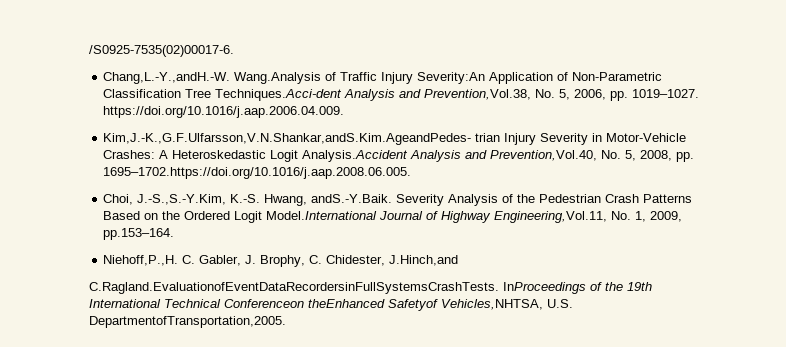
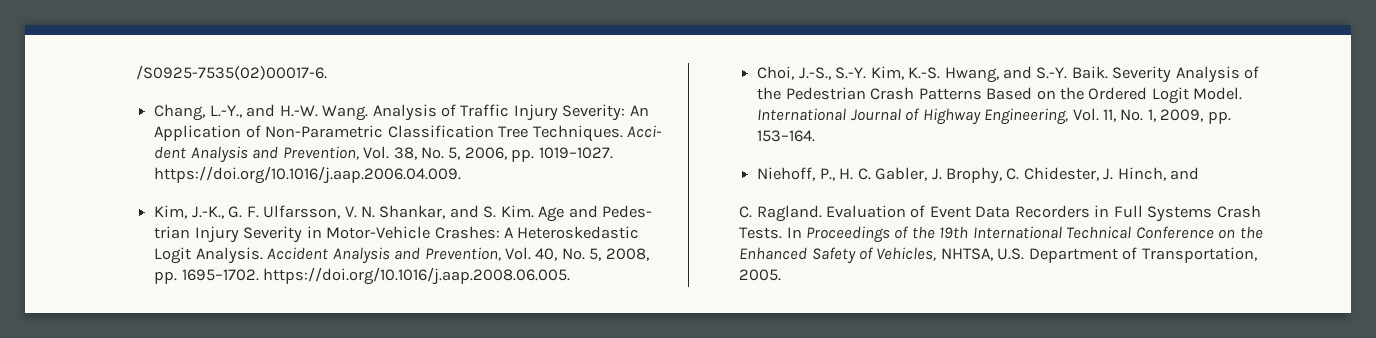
- Chang,L.-Y.,andH.-W. Wang.Analysis of Traffic Injury Severity:An Application of Non-Parametric Classification Tree Techniques.Acci-dent Analysis and Prevention,Vol.38, No. 5, 2006, pp. 1019–1027. https://doi.org/10.1016/j.aap.2006.04.009.
+ Chang, L.-Y., and H.-W. Wang. Analysis of Traffic Injury Severity: An Application of Non-Parametric Classification Tree Techniques. Acci- dent Analysis and Prevention, Vol. 38, No. 5, 2006, pp. 1019–1027. https://doi.org/10.1016/j.aap.2006.04.009.
- Kim,J.-K.,G.F.Ulfarsson,V.N.Shankar,andS.Kim.AgeandPedes- trian Injury Severity in Motor-Vehicle Crashes: A Heteroskedastic Logit Analysis.Accident Analysis and Prevention,Vol.40, No. 5, 2008, pp. 1695–1702.https://doi.org/10.1016/j.aap.2008.06.005.
+ Kim, J.-K., G. F. Ulfarsson, V. N. Shankar, and S. Kim. Age and Pedes- trian Injury Severity in Motor-Vehicle Crashes: A Heteroskedastic Logit Analysis. Accident Analysis and Prevention, Vol. 40, No. 5, 2008, pp. 1695–1702. https://doi.org/10.1016/j.aap.2008.06.005.
- Choi, J.-S.,S.-Y.Kim, K.-S. Hwang, andS.-Y.Baik. Severity Analysis of the Pedestrian Crash Patterns Based on the Ordered Logit Model.International Journal of Highway Engineering,Vol.11, No. 1, 2009, pp.153–164.
- Niehoff,P.,H. C. Gabler, J. Brophy, C. Chidester, J.Hinch,and
- C.Ragland.EvaluationofEventDataRecordersinFullSystemsCrashTests. InProceedings of the 19th International Technical Conferenceon theEnhanced Safetyof Vehicles,NHTSA, U.S. DepartmentofTransportation,2005.
+ Choi, J.-S., S.-Y. Kim, K.-S. Hwang, and S.-Y. Baik. Severity Analysis of the Pedestrian Crash Patterns Based on the Ordered Logit Model. International Journal of Highway Engineering, Vol. 11, No. 1, 2009, pp. 153–164.
+ Niehoff, P., H. C. Gabler, J. Brophy, C. Chidester, J. Hinch, and
+ C. Ragland. Evaluation of Event Data Recorders in Full Systems Crash Tests. In Proceedings of the 19th International Technical Conference on the Enhanced Safety of Vehicles, NHTSA, U.S. Department of Transportation, 2005.

